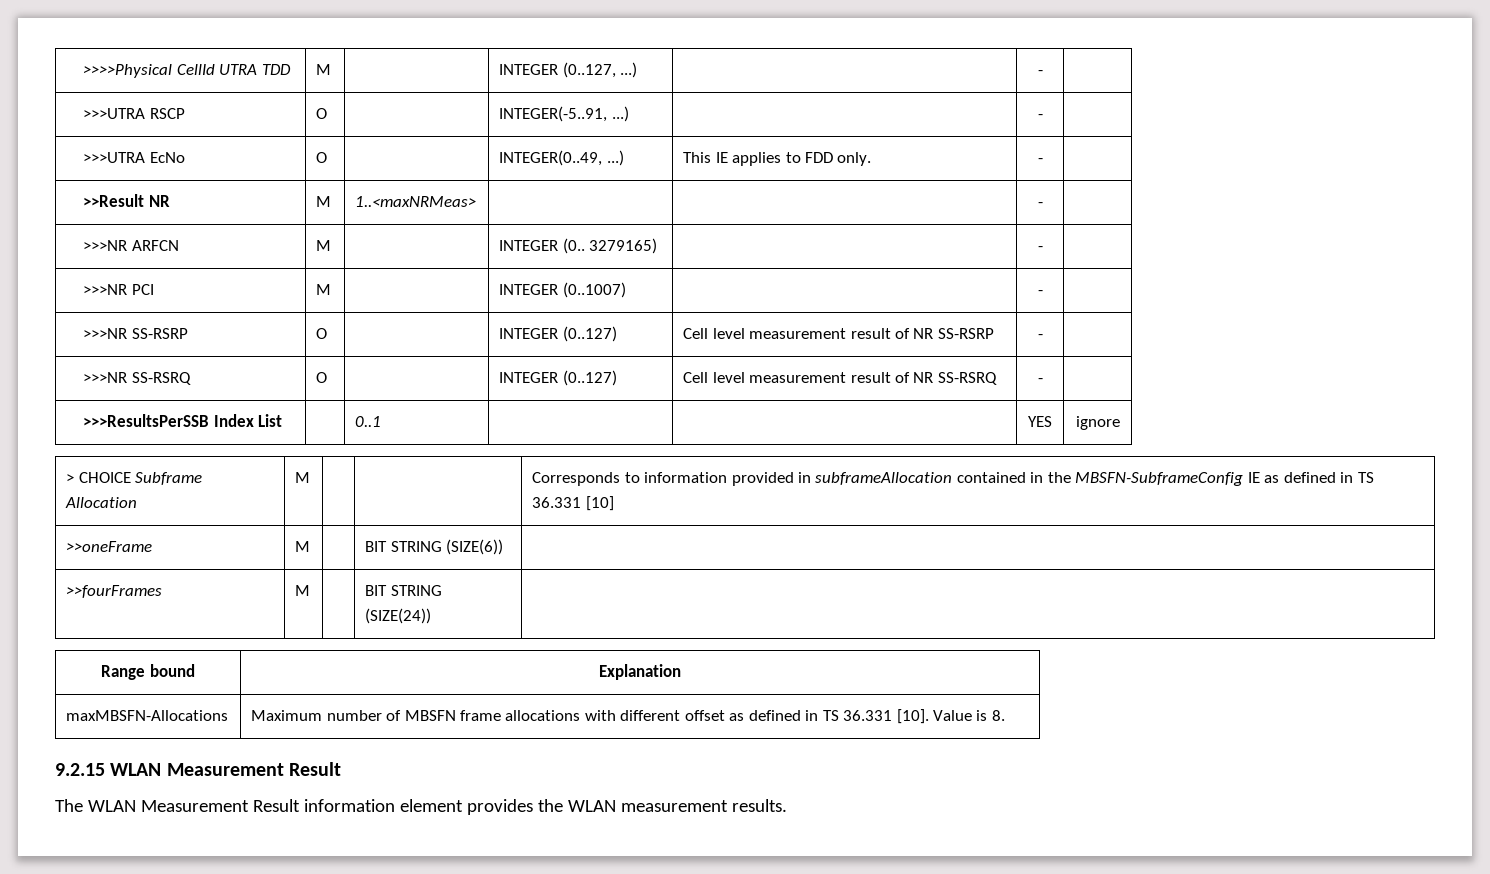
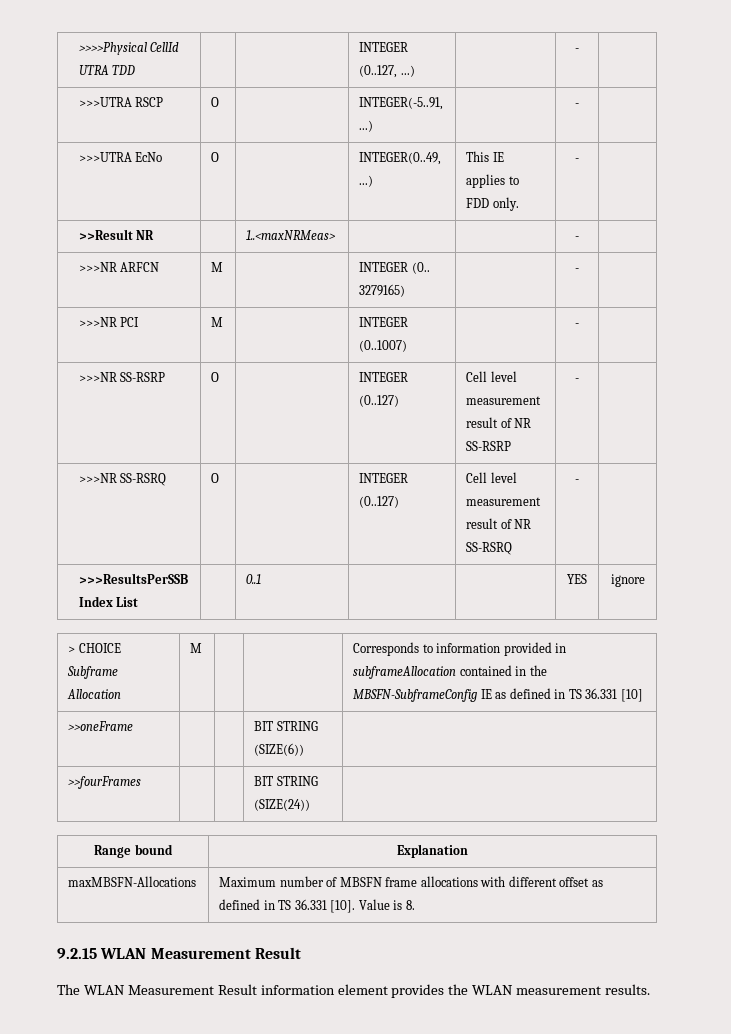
- >>>>Physical CellId UTRA TDD | M | | INTEGER (0..127, ...) | | - |
+ >>>>Physical CellId UTRA TDD | | | INTEGER (0..127, ...) | | - |
- >>Result NR | M | 1..<maxNRMeas> | | | - |
+ >>Result NR | | 1..<maxNRMeas> | | | - |
- >>oneFrame | M | | BIT STRING (SIZE(6)) |
+ >>oneFrame | | | BIT STRING (SIZE(6)) |
- >>fourFrames | M | | BIT STRING (SIZE(24)) |
+ >>fourFrames | | | BIT STRING (SIZE(24)) |

